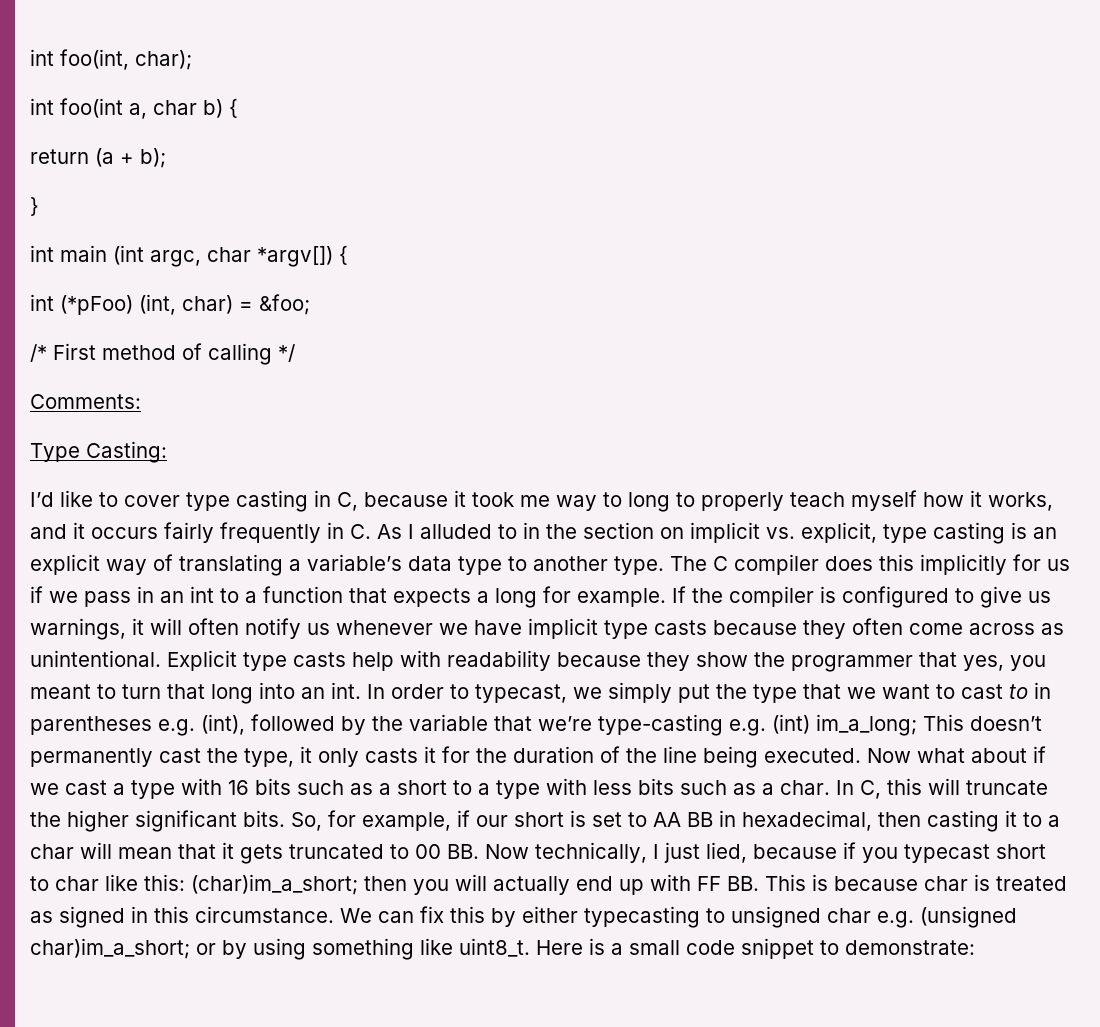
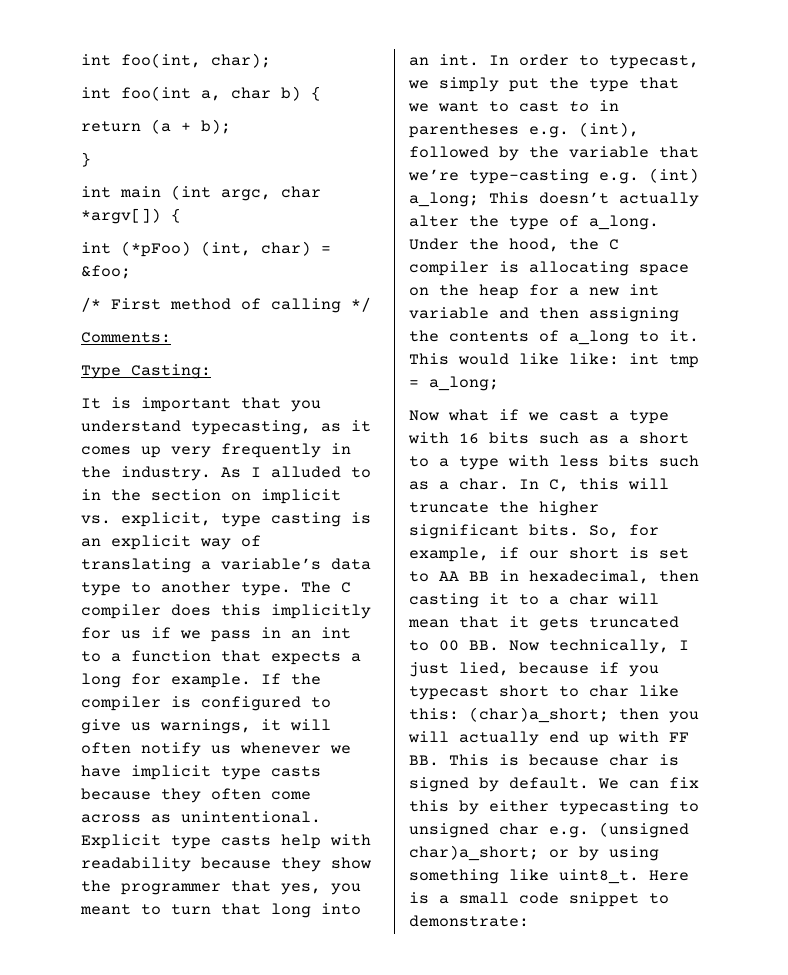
- I’d like to cover type casting in C, because it took me way to long to properly teach myself how it works, and it occurs fairly frequently in C. As I alluded to in the section on implicit vs. explicit, type casting is an explicit way of translating a variable’s data type to another type.
+ It is important that you understand typecasting, as it comes up very frequently in the industry. As I alluded to in the section on implicit vs. explicit, type casting is an explicit way of translating a variable’s data type to another type.
- In order to typecast, we simply put the type that we want to cast to in parentheses e.g. (int), followed by the variable that we’re type-casting e.g. (int) im_a_long; This doesn’t permanently cast the type, it only casts it for the duration of the line being executed. Now what about if we cast a type with 16 bits such as a short to a type with less bits such as a char.
+ In order to typecast, we simply put the type that we want to cast to in parentheses e.g. (int), followed by the variable that we’re type-casting e.g. (int) a_long; This doesn’t actually alter the type of a_long. Under the hood, the C compiler is allocating space on the heap for a new int variable and then assigning the contents of a_long to it. This would like like: int tmp = a_long;
+ Now what if we cast a type with 16 bits such as a short to a type with less bits such as a char.
- So, for example, if our short is set to AA BB in hexadecimal, then casting it to a char will mean that it gets truncated to 00 BB. Now technically, I just lied, because if you typecast short to char like this: (char)im_a_short; then you will actually end up with FF BB. This is because char is treated as signed in this circumstance.
+ So, for example, if our short is set to AA BB in hexadecimal, then casting it to a char will mean that it gets truncated to 00 BB. Now technically, I just lied, because if you typecast short to char like this: (char)a_short; then you will actually end up with FF BB. This is because char is signed by default.
- We can fix this by either typecasting to unsigned char e.g. (unsigned char)im_a_short; or by using something like uint8_t.
+ We can fix this by either typecasting to unsigned char e.g. (unsigned char)a_short; or by using something like uint8_t.

